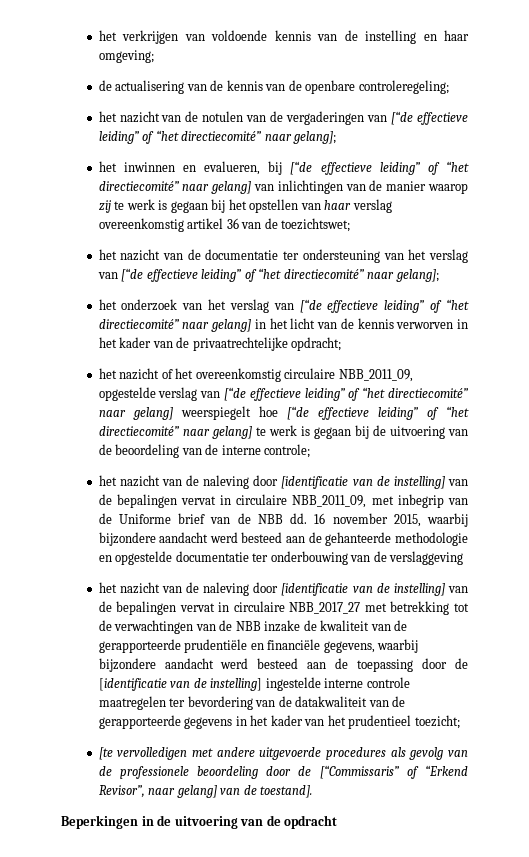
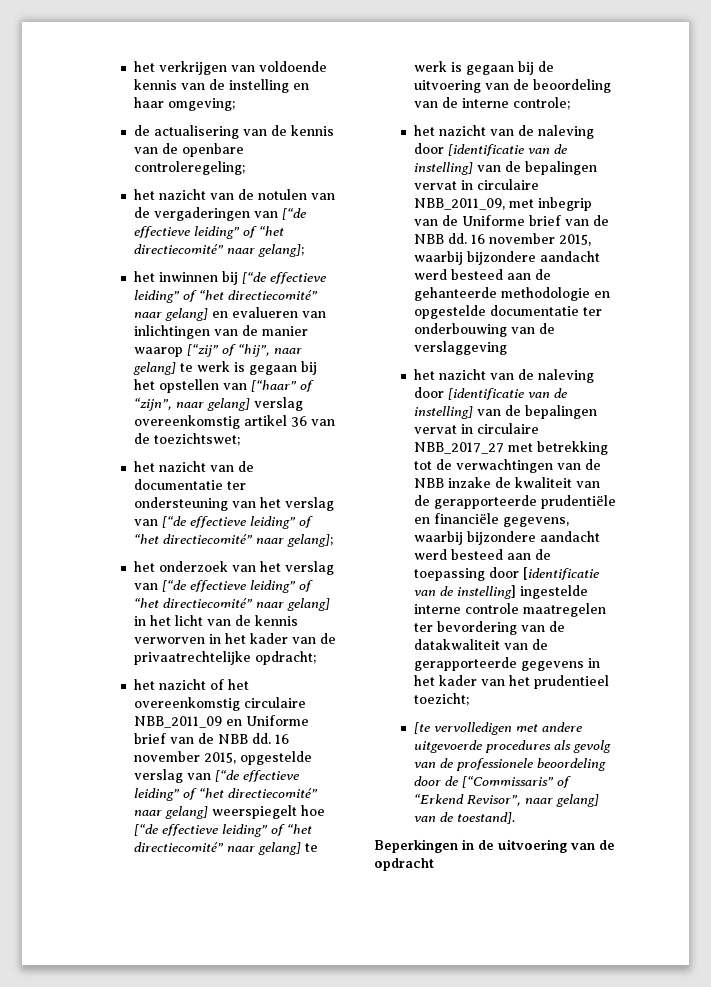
- het inwinnen en evalueren, bij [“de effectieve leiding” of “het directiecomité” naar gelang] van inlichtingen van de manier waarop zij te werk is gegaan bij het opstellen van haar verslag overeenkomstig artikel 36 van de toezichtswet;
+ het inwinnen bij [“de effectieve leiding” of “het directiecomité” naar gelang] en evalueren van inlichtingen van de manier waarop [“zij” of “hij”, naar gelang] te werk is gegaan bij het opstellen van [“haar” of “zijn”, naar gelang] verslag overeenkomstig artikel 36 van de toezichtswet;
- het nazicht of het overeenkomstig circulaire NBB_2011_09, opgestelde verslag van [“de effectieve leiding” of “het directiecomité” naar gelang] weerspiegelt hoe [“de effectieve leiding” of “het directiecomité” naar gelang] te werk is gegaan bij de uitvoering van de beoordeling van de interne controle;
+ het nazicht of het overeenkomstig circulaire NBB_2011_09 en Uniforme brief van de NBB dd. 16 november 2015, opgestelde verslag van [“de effectieve leiding” of “het directiecomité” naar gelang] weerspiegelt hoe [“de effectieve leiding” of “het directiecomité” naar gelang] te werk is gegaan bij de uitvoering van de beoordeling van de interne controle;
- het nazicht van de naleving door [identificatie van de instelling] van de bepalingen vervat in circulaire NBB_2017_27 met betrekking tot de verwachtingen van de NBB inzake de kwaliteit van de gerapporteerde prudentiële en financiële gegevens, waarbij bijzondere aandacht werd besteed aan de toepassing door de [identificatie van de instelling] ingestelde interne controle maatregelen ter bevordering van de datakwaliteit van de gerapporteerde gegevens in het kader van het prudentieel toezicht;
+ het nazicht van de naleving door [identificatie van de instelling] van de bepalingen vervat in circulaire NBB_2017_27 met betrekking tot de verwachtingen van de NBB inzake de kwaliteit van de gerapporteerde prudentiële en financiële gegevens, waarbij bijzondere aandacht werd besteed aan de toepassing door [identificatie van de instelling] ingestelde interne controle maatregelen ter bevordering van de datakwaliteit van de gerapporteerde gegevens in het kader van het prudentieel toezicht;

